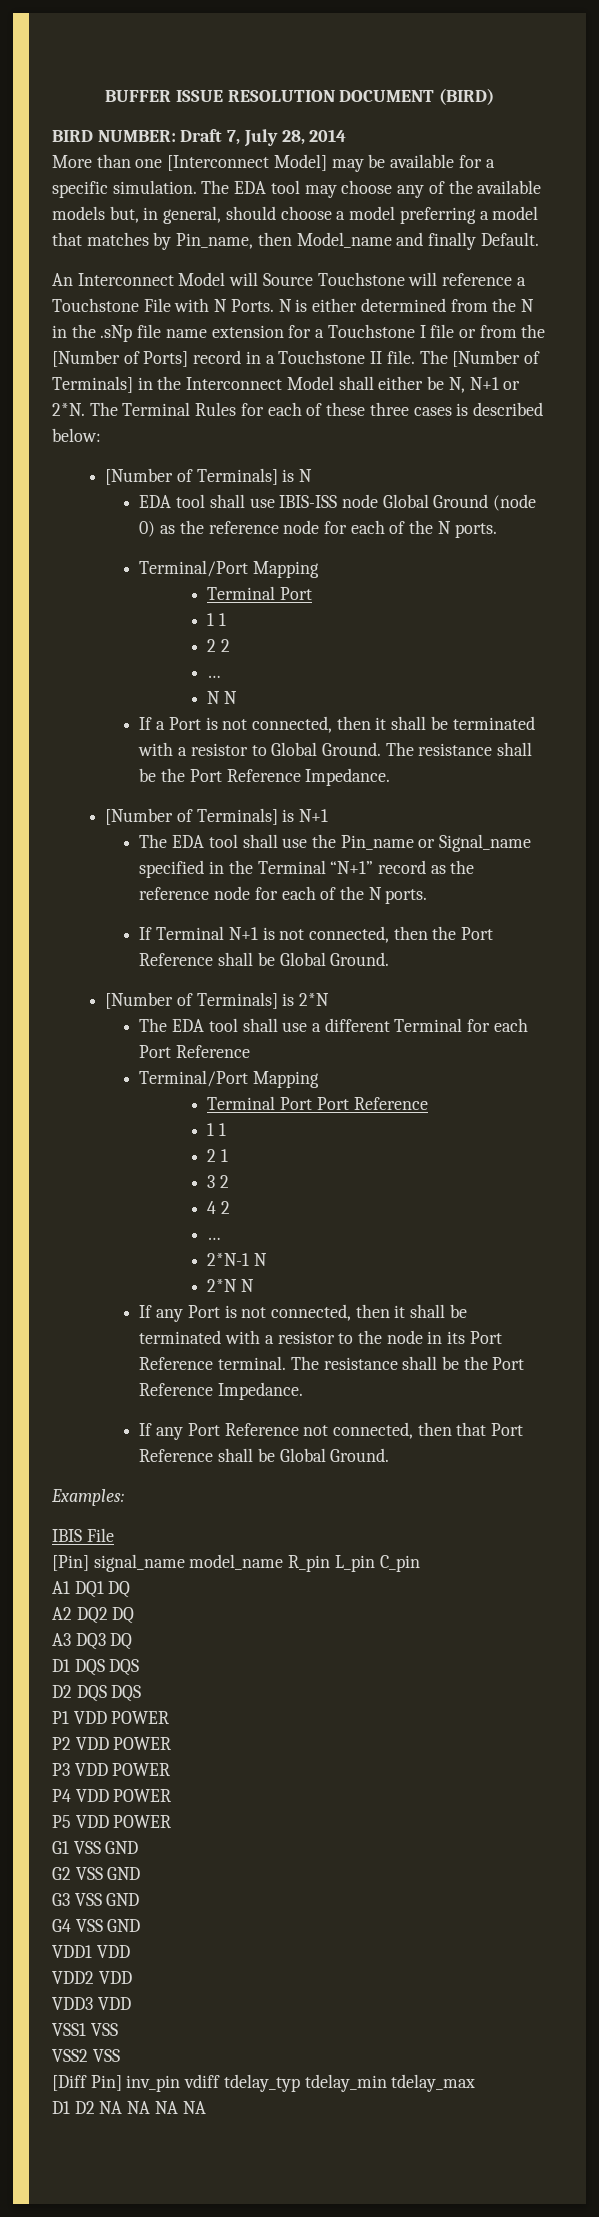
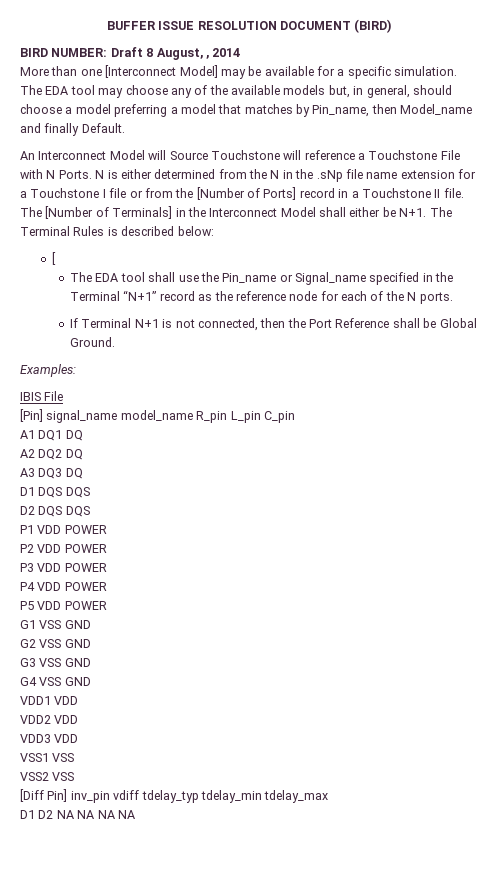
- BIRD NUMBER: Draft 7, July 28, 2014
+ BIRD NUMBER: Draft 8 August, , 2014
- The [Number of Terminals] in the Interconnect Model shall either be N, N+1 or 2*N. The Terminal Rules for each of these three cases is described below:
- [Number of Terminals] is N
- EDA tool shall use IBIS-ISS node Global Ground (node 0) as the reference node for each of the N ports.
- Terminal/Port Mapping
- Terminal Port
- 1 1
- 2 2
- …
- N N
- If a Port is not connected, then it shall be terminated with a resistor to Global Ground. The resistance shall be the Port Reference Impedance.
- [Number of Terminals] is N+1
+ The [Number of Terminals] in the Interconnect Model shall either be N+1. The Terminal Rules is described below:
+ [
- [Number of Terminals] is 2*N
- The EDA tool shall use a different Terminal for each Port Reference
- Terminal/Port Mapping
- Terminal Port Port Reference
- 1 1
- 2 1
- 3 2
- 4 2
- …
- 2*N-1 N
- 2*N N
- If any Port is not connected, then it shall be terminated with a resistor to the node in its Port Reference terminal. The resistance shall be the Port Reference Impedance.
- If any Port Reference not connected, then that Port Reference shall be Global Ground.

